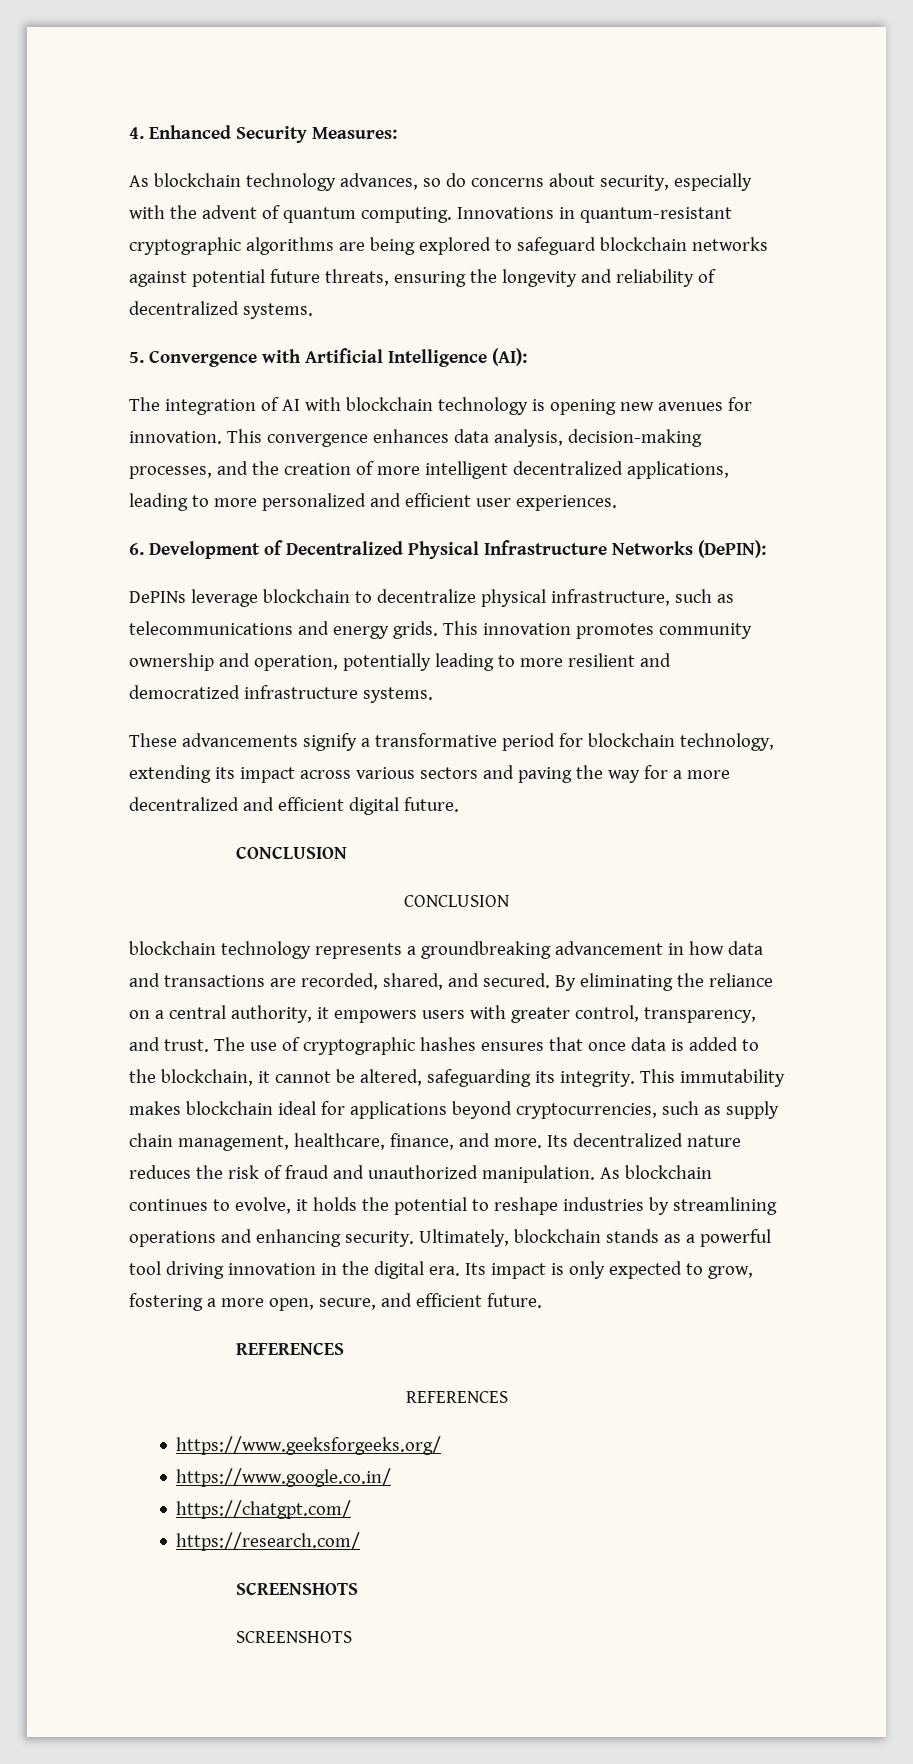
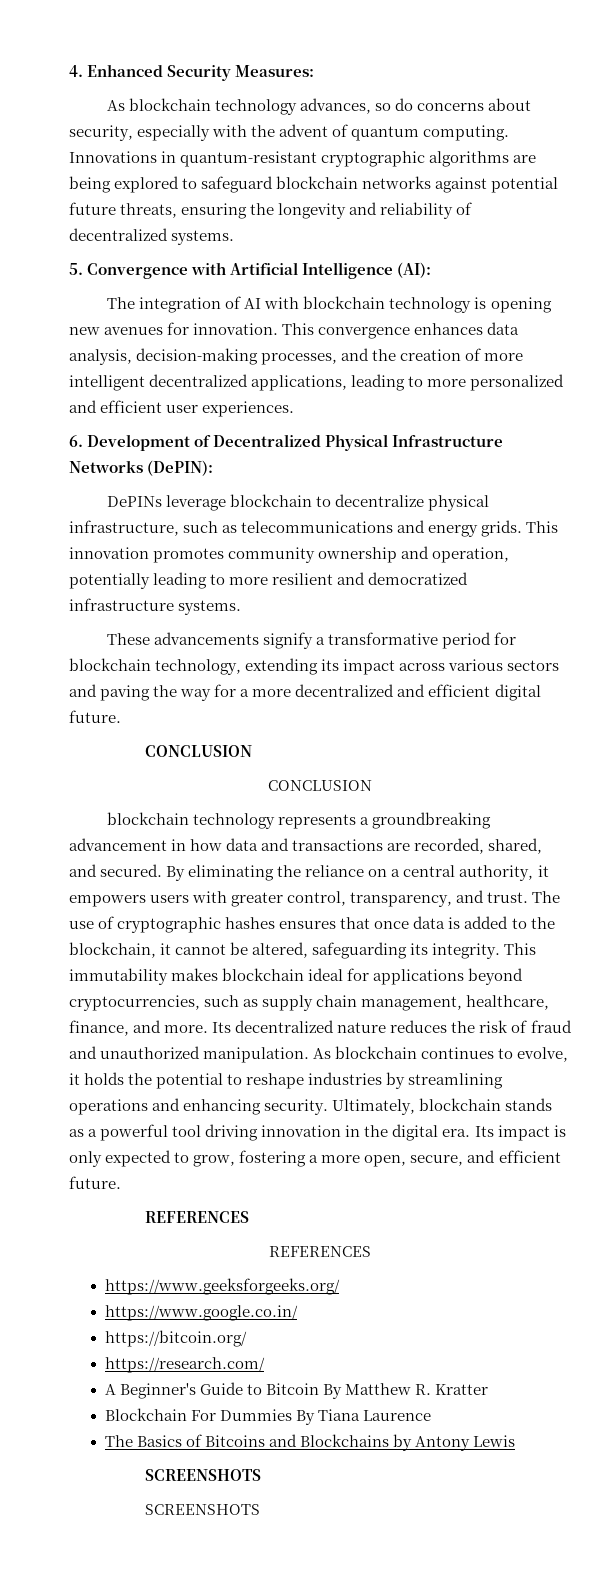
- https://chatgpt.com/
+ https://bitcoin.org/
+ A Beginner's Guide to Bitcoin By Matthew R. Kratter
+ Blockchain For Dummies By Tiana Laurence
+ The Basics of Bitcoins and Blockchains by Antony Lewis

